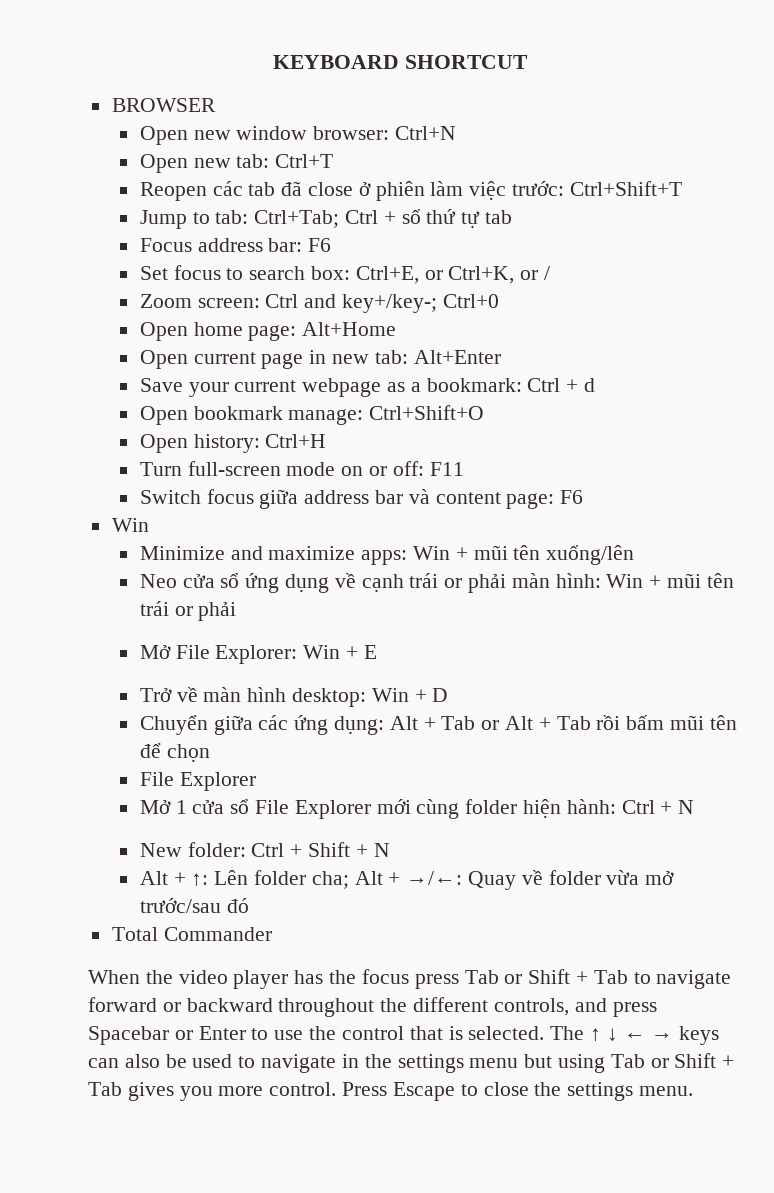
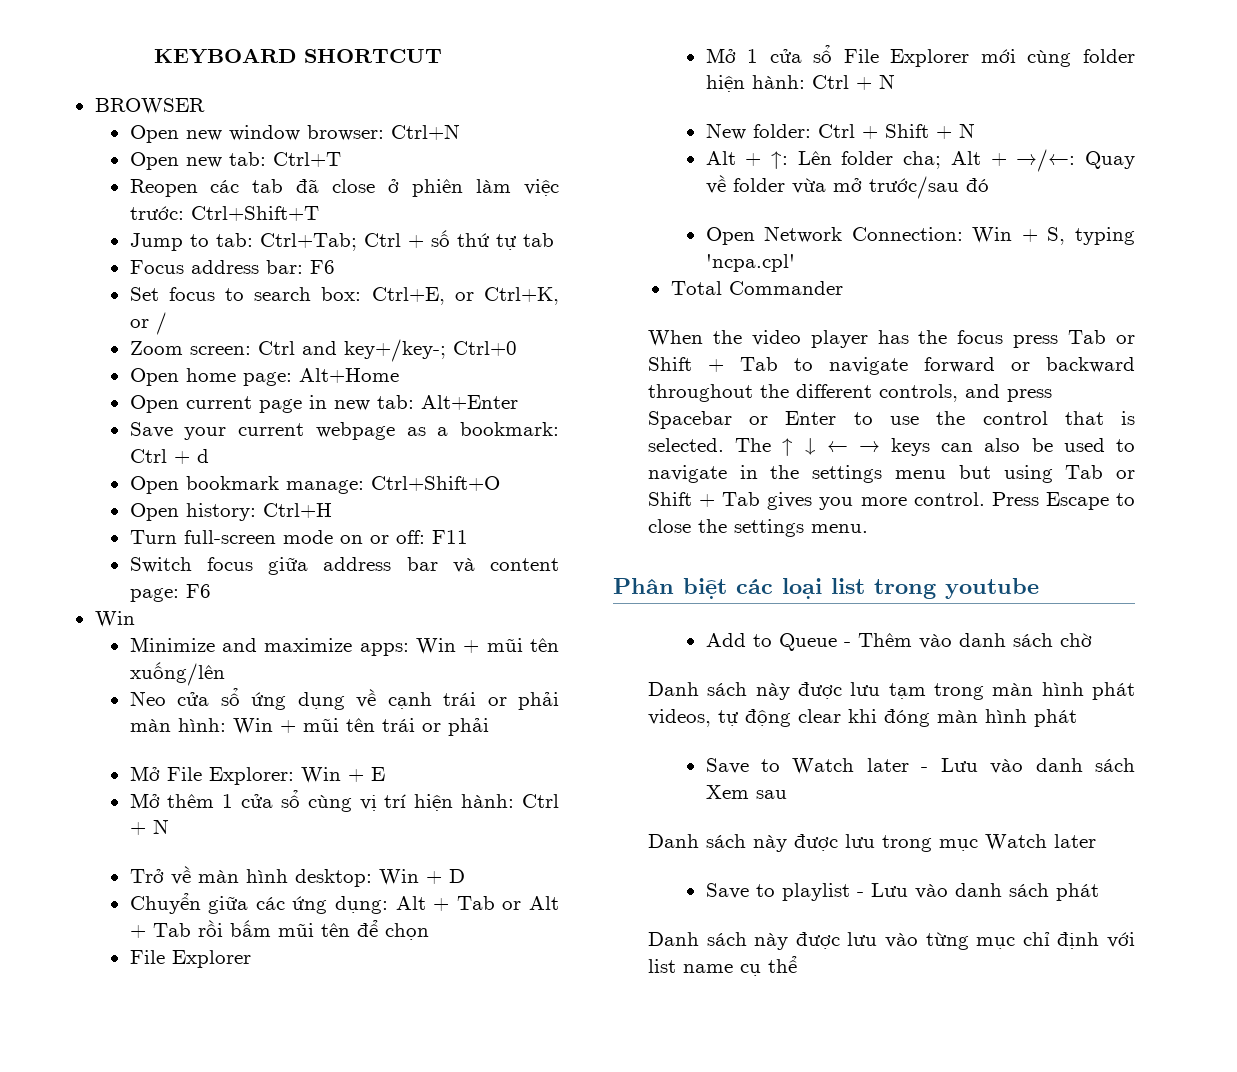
+ Mở thêm 1 cửa sổ cùng vị trí hiện hành: Ctrl + N
+ Open Network Connection: Win + S, typing 'ncpa.cpl'
+ Phân biệt các loại list trong youtube
+ Add to Queue - Thêm vào danh sách chờ
+ Danh sách này được lưu tạm trong màn hình phát videos, tự động clear khi đóng màn hình phát
+ Save to Watch later - Lưu vào danh sách Xem sau
+ Danh sách này được lưu trong mục Watch later
+ Save to playlist - Lưu vào danh sách phát
+ Danh sách này được lưu vào từng mục chỉ định với list name cụ thể

